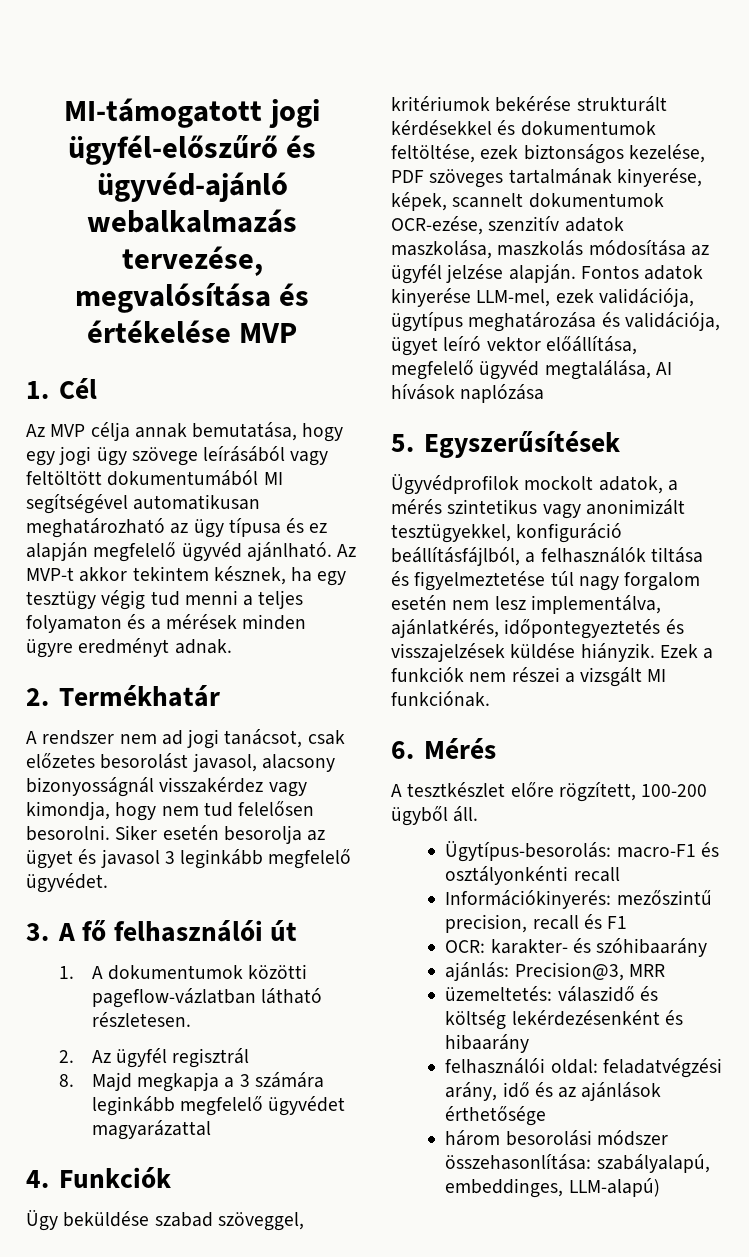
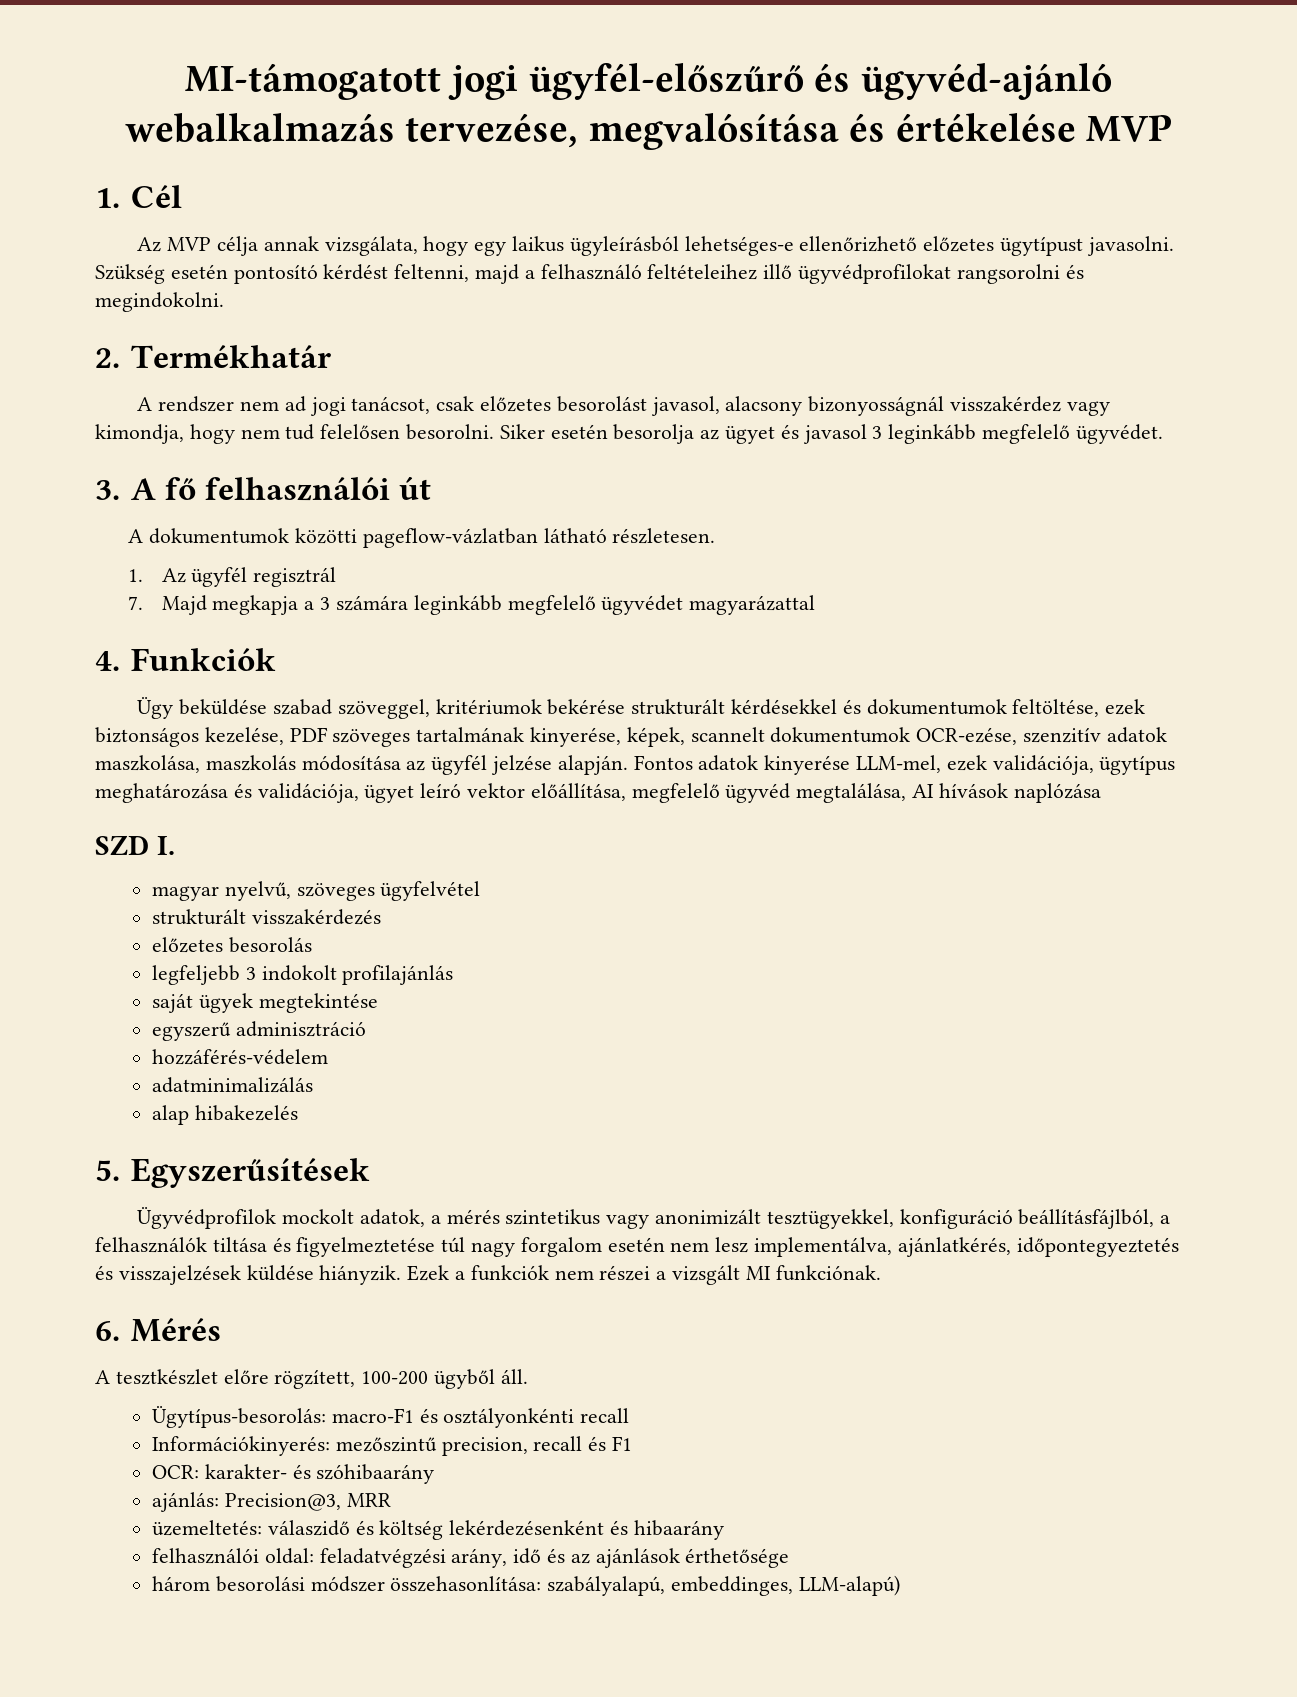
- Az MVP célja annak bemutatása, hogy egy jogi ügy szövege leírásából vagy feltöltött dokumentumából MI segítségével automatikusan meghatározható az ügy típusa és ez alapján megfelelő ügyvéd ajánlható. Az MVP-t akkor tekintem késznek, ha egy tesztügy végig tud menni a teljes folyamaton és a mérések minden ügyre eredményt adnak.
+ Az MVP célja annak vizsgálata, hogy egy laikus ügyleírásból lehetséges-e ellenőrizhető előzetes ügytípust javasolni. Szükség esetén pontosító kérdést feltenni, majd a felhasználó feltételeihez illő ügyvédprofilokat rangsorolni és megindokolni.
- 1. A dokumentumok közötti pageflow-vázlatban látható részletesen.
+ A dokumentumok közötti pageflow-vázlatban látható részletesen.
- 2. Az ügyfél regisztrál
+ 1. Az ügyfél regisztrál
- 8. Majd megkapja a 3 számára leginkább megfelelő ügyvédet magyarázattal
+ 7. Majd megkapja a 3 számára leginkább megfelelő ügyvédet magyarázattal
+ SZD I.
+ magyar nyelvű, szöveges ügyfelvétel
+ strukturált visszakérdezés
+ előzetes besorolás
+ legfeljebb 3 indokolt profilajánlás
+ saját ügyek megtekintése
+ egyszerű adminisztráció
+ hozzáférés-védelem
+ adatminimalizálás
+ alap hibakezelés

